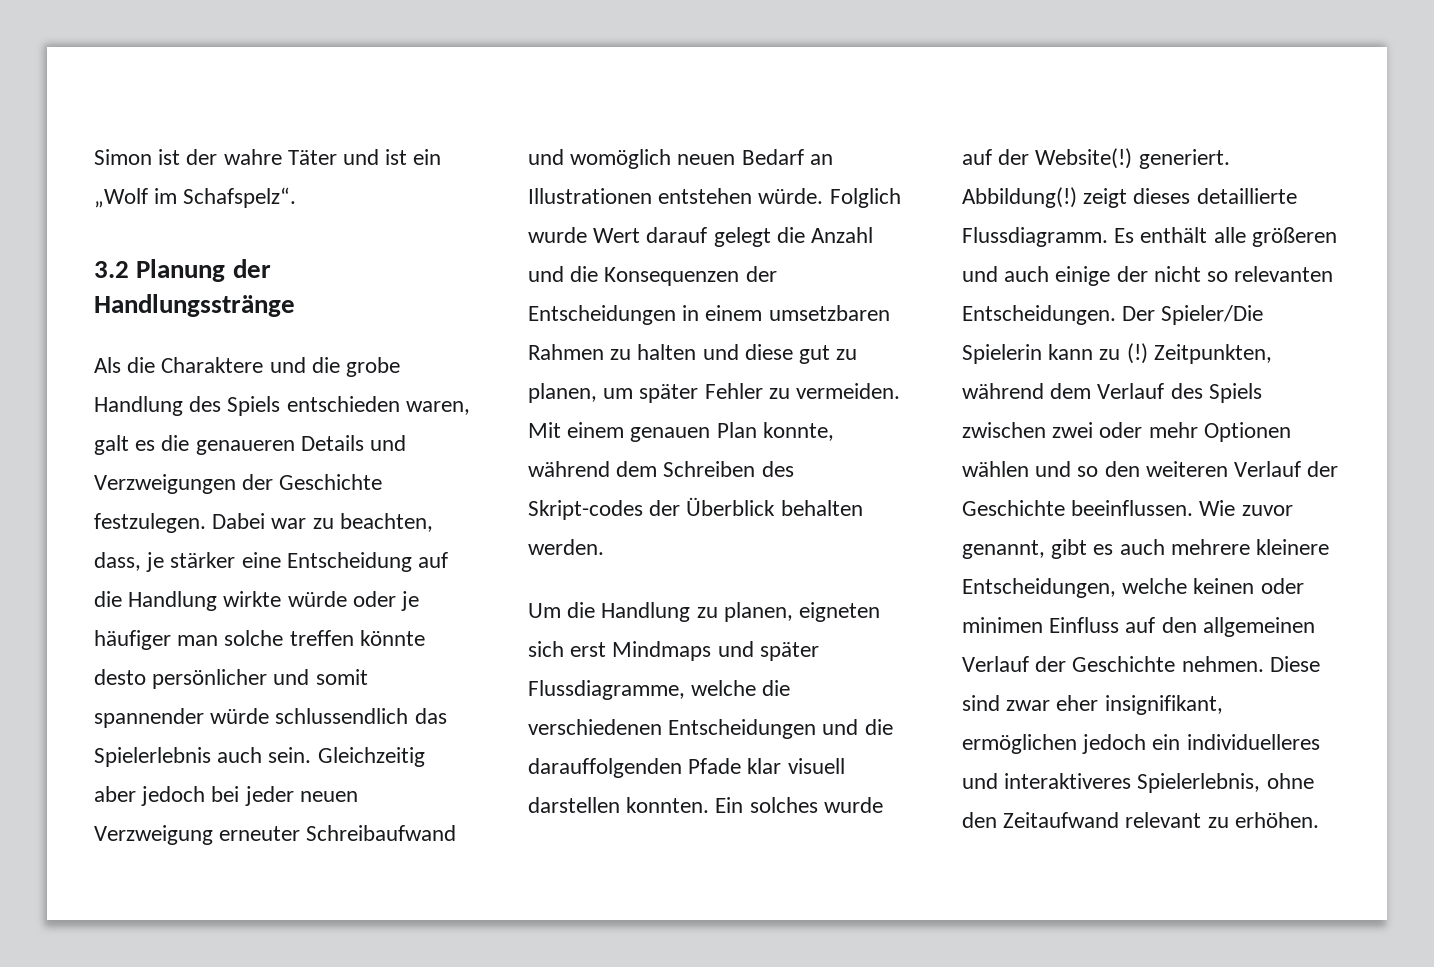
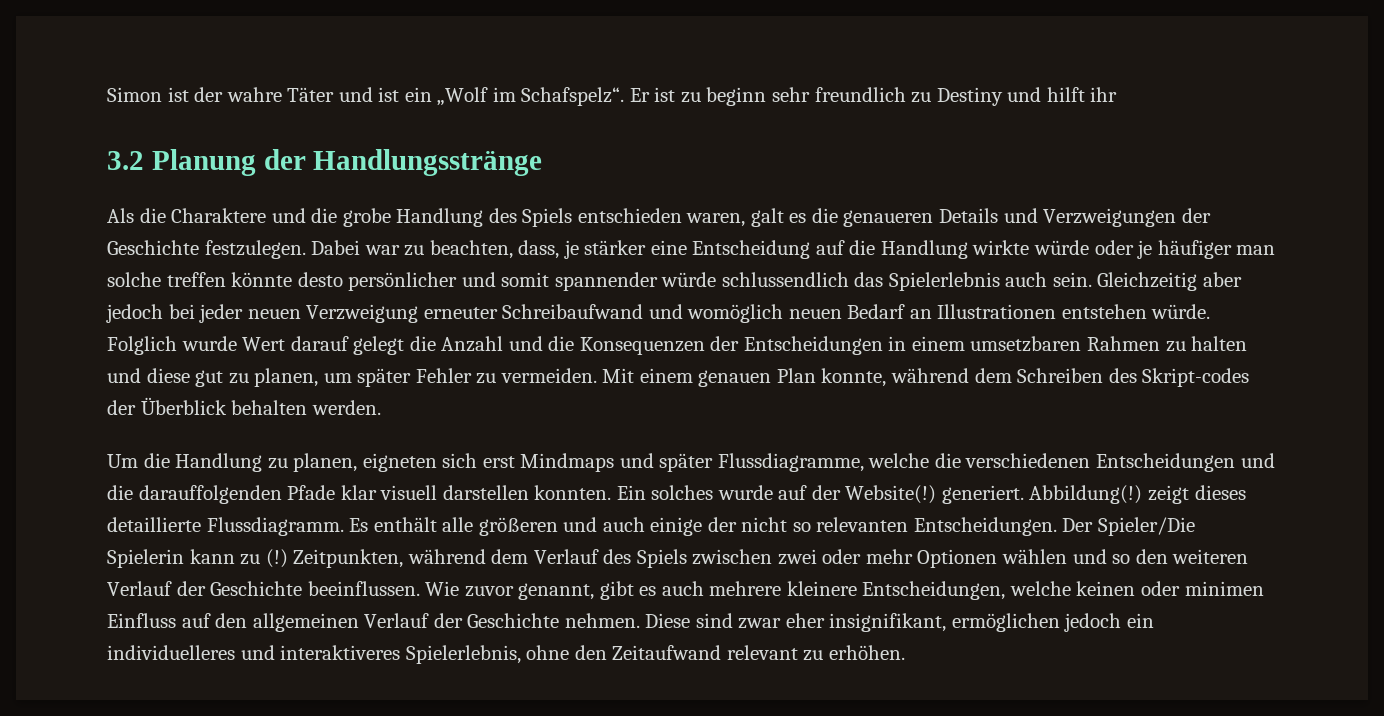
+ Er ist zu beginn sehr freundlich zu Destiny und hilft ihr

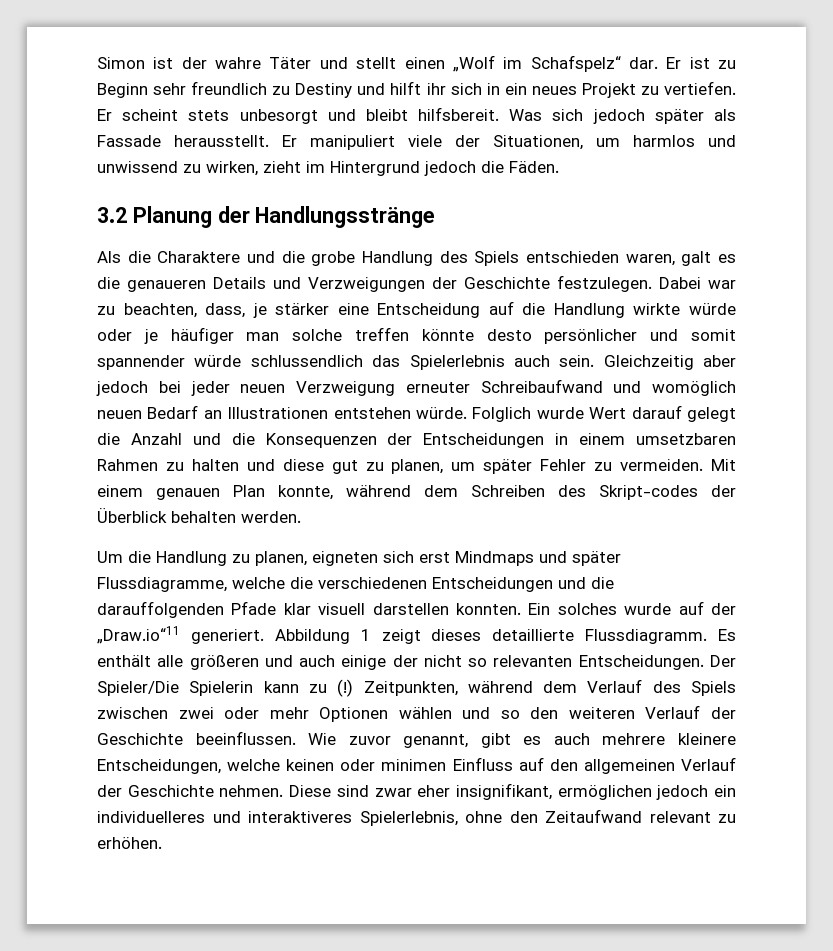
- Simon ist der wahre Täter und ist ein „Wolf im Schafspelz“.
+ Simon ist der wahre Täter und stellt einen „Wolf im Schafspelz“ dar.
- Er ist zu beginn sehr freundlich zu Destiny und hilft ihr
+ Er ist zu Beginn sehr freundlich zu Destiny und hilft ihr sich in ein neues Projekt zu vertiefen. Er scheint stets unbesorgt und bleibt hilfsbereit. Was sich jedoch später als Fassade herausstellt. Er manipuliert viele der Situationen, um harmlos und unwissend zu wirken, zieht im Hintergrund jedoch die Fäden.
- Ein solches wurde auf der Website(!) generiert. Abbildung(!) zeigt dieses detaillierte Flussdiagramm.
+ Ein solches wurde auf der „Draw.io“11 generiert. Abbildung 1 zeigt dieses detaillierte Flussdiagramm.

